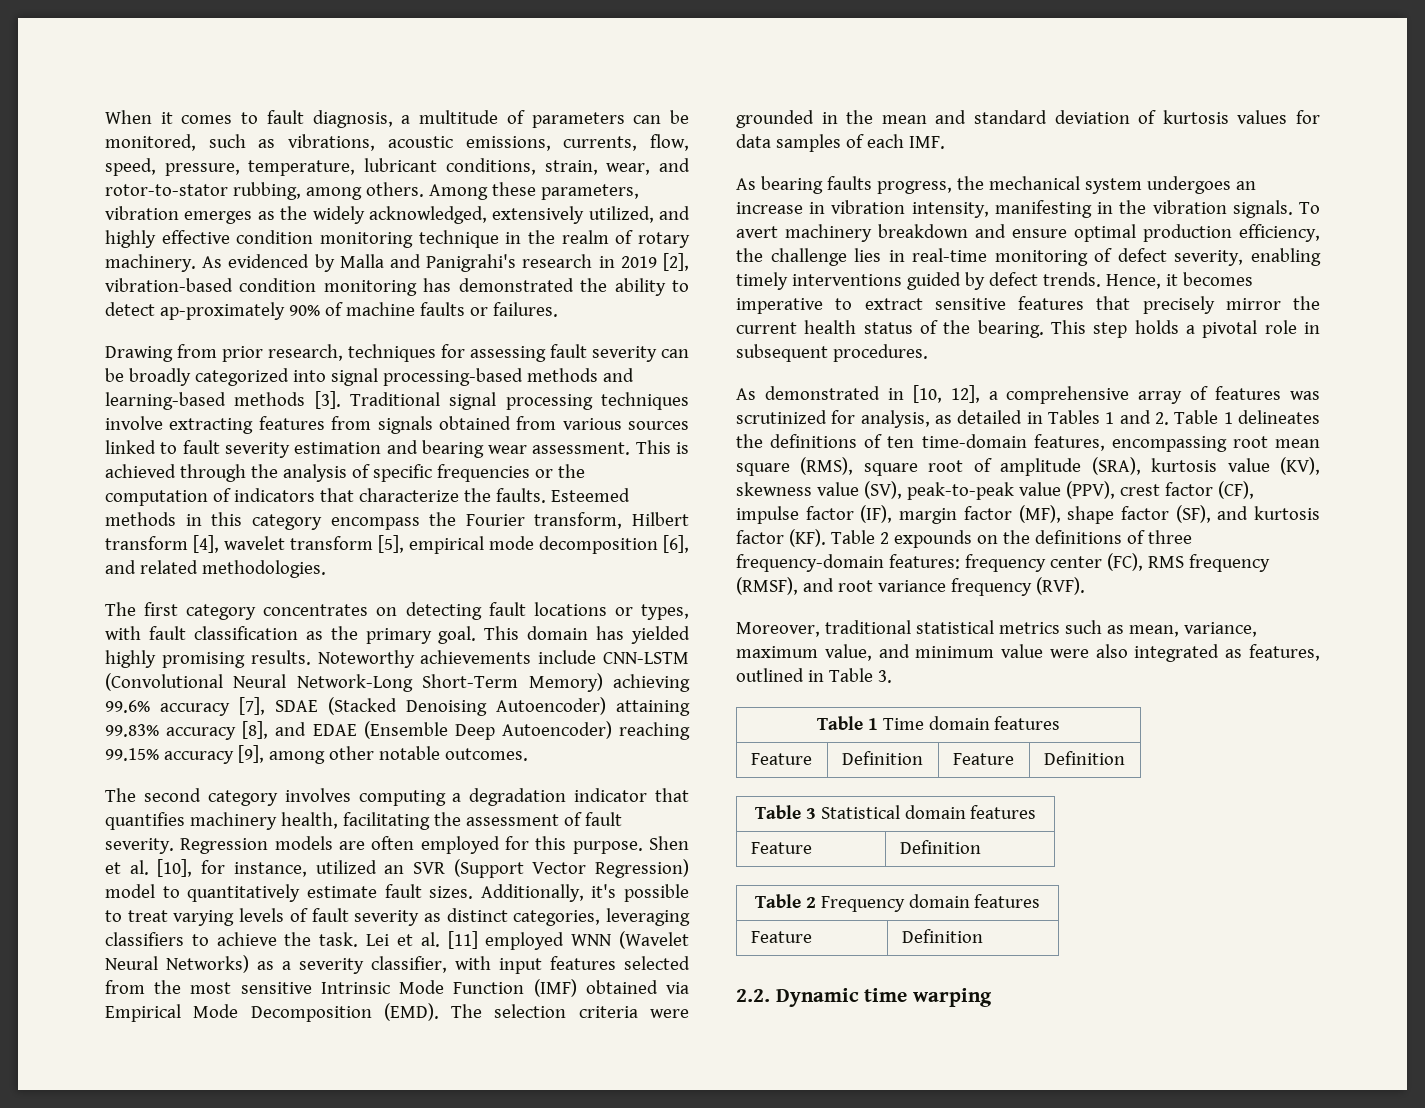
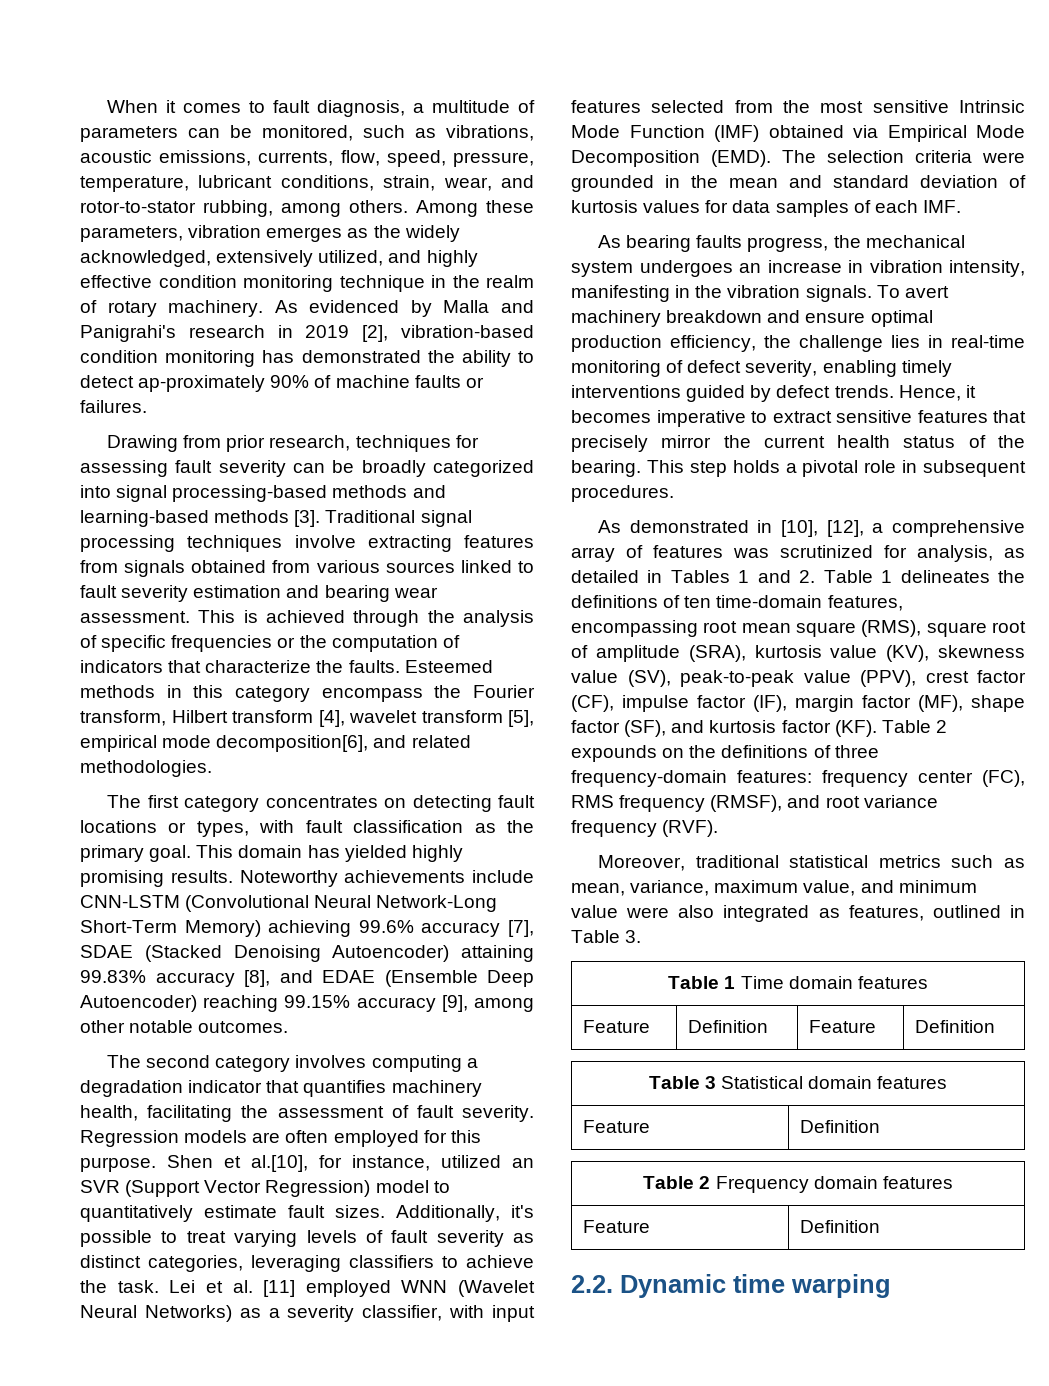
- Esteemed methods in this category encompass the Fourier transform, Hilbert transform [4], wavelet transform [5], empirical mode decomposition [6], and related methodologies.
+ Esteemed methods in this category encompass the Fourier transform, Hilbert transform [4], wavelet transform [5], empirical mode decomposition[6], and related methodologies.
- Shen et al. [10], for instance, utilized an SVR (Support Vector Regression) model to quantitatively estimate fault sizes.
+ Shen et al.[10], for instance, utilized an SVR (Support Vector Regression) model to quantitatively estimate fault sizes.
- As demonstrated in [10, 12], a comprehensive array of features was scrutinized for analysis, as detailed in Tables 1 and 2. Table 1 delineates the definitions of ten time-domain features, encompassing root mean square (RMS), square root of amplitude (SRA), kurtosis value (KV), skewness value (SV), peak-to-peak value (PPV), crest factor (CF), impulse factor (IF), margin factor (MF), shape factor (SF), and kurtosis factor (KF). Table 2 expounds on the definitions of three frequency-domain features:
+ As demonstrated in [10], [12], a comprehensive array of features was scrutinized for analysis, as detailed in Tables 1 and 2. Table 1 delineates the definitions of ten time-domain features, encompassing root mean square (RMS), square root of amplitude (SRA), kurtosis value (KV), skewness value (SV), peak-to-peak value (PPV), crest factor (CF), impulse factor (IF), margin factor (MF), shape factor (SF), and kurtosis factor (KF). Table 2 expounds on the definitions of three frequency-domain features:

